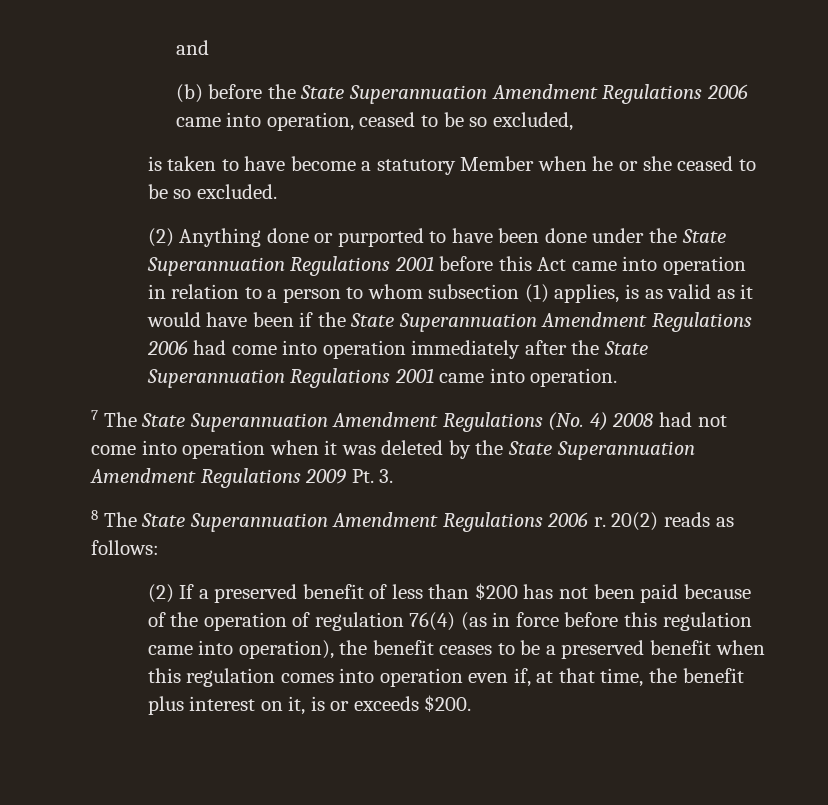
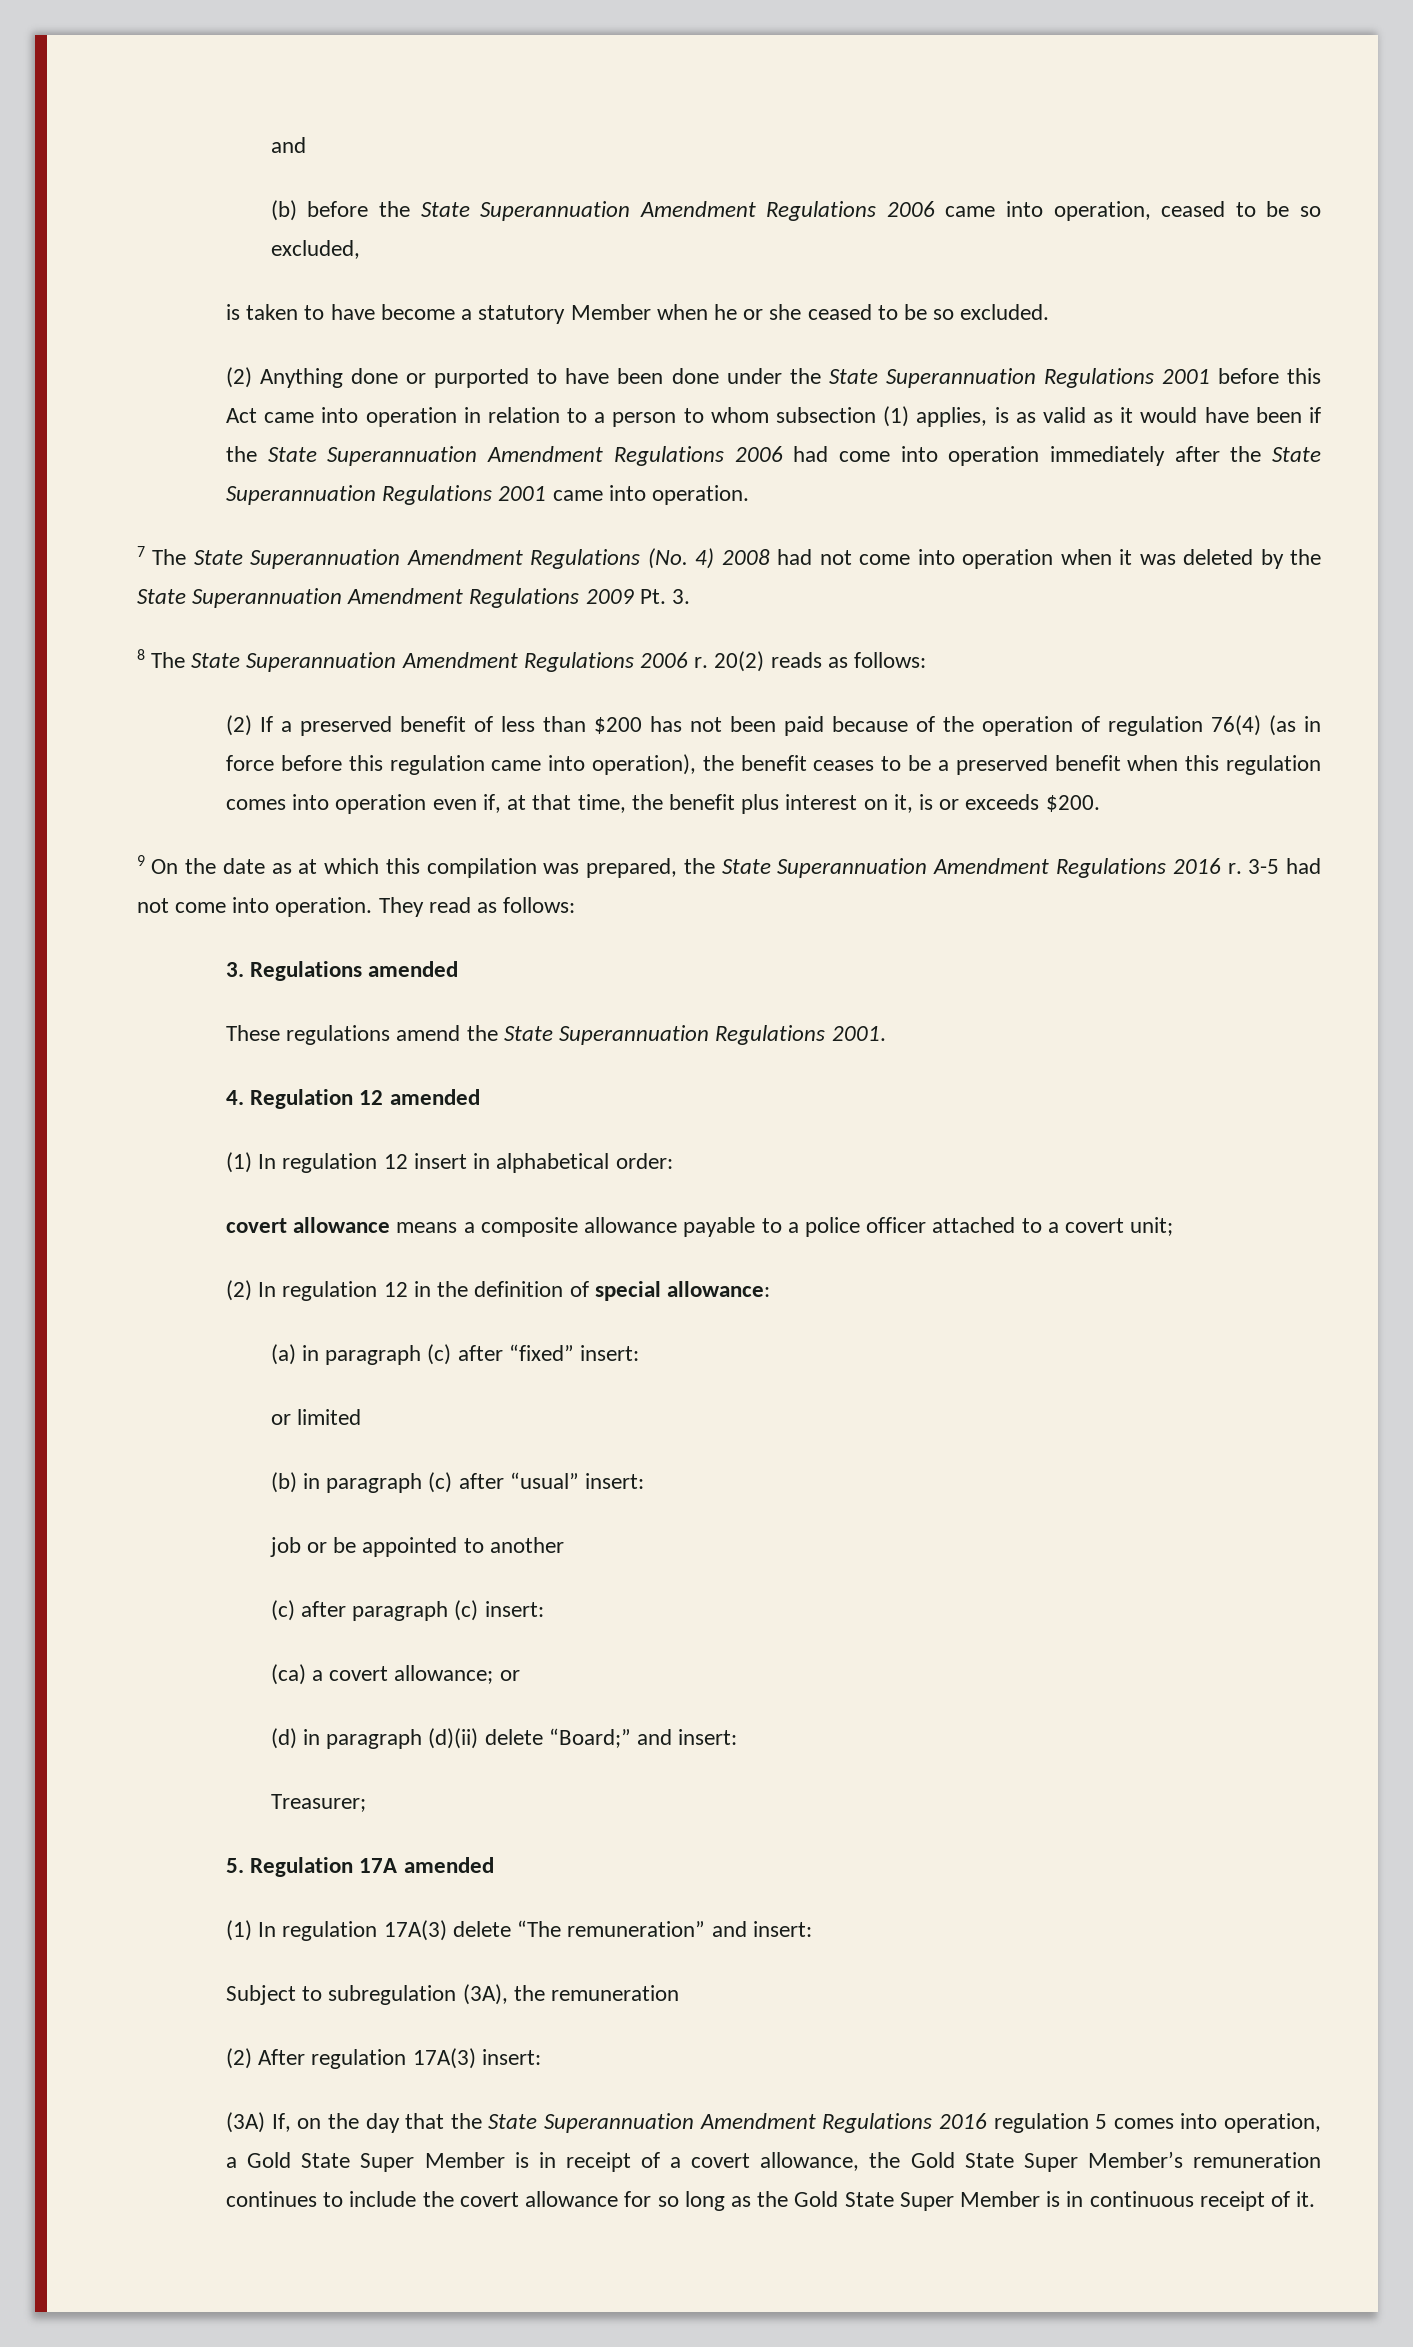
+ 9 On the date as at which this compilation was prepared, the State Superannuation Amendment Regulations 2016 r. 3-5 had not come into operation. They read as follows:
+ 3. Regulations amended
+ These regulations amend the State Superannuation Regulations 2001.
+ 4. Regulation 12 amended
+ (1) In regulation 12 insert in alphabetical order:
+ covert allowance means a composite allowance payable to a police officer attached to a covert unit;
+ (2) In regulation 12 in the definition of special allowance:
+ (a) in paragraph (c) after “fixed” insert:
+ or limited
+ (b) in paragraph (c) after “usual” insert:
+ job or be appointed to another
+ (c) after paragraph (c) insert:
+ (ca) a covert allowance; or
+ (d) in paragraph (d)(ii) delete “Board;” and insert:
+ Treasurer;
+ 5. Regulation 17A amended
+ (1) In regulation 17A(3) delete “The remuneration” and insert:
+ Subject to subregulation (3A), the remuneration
+ (2) After regulation 17A(3) insert:
+ (3A) If, on the day that the State Superannuation Amendment Regulations 2016 regulation 5 comes into operation, a Gold State Super Member is in receipt of a covert allowance, the Gold State Super Member’s remuneration continues to include the covert allowance for so long as the Gold State Super Member is in continuous receipt of it.

